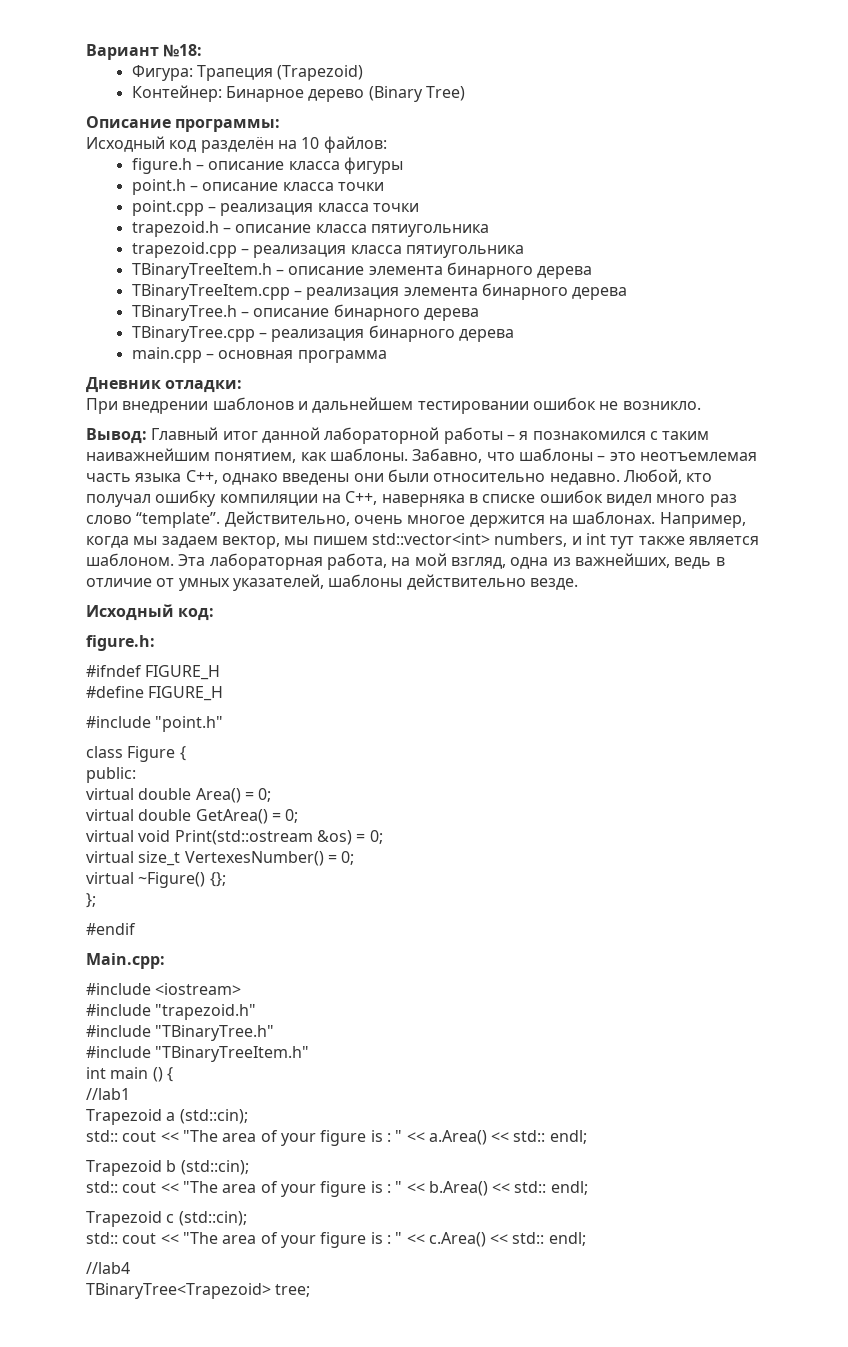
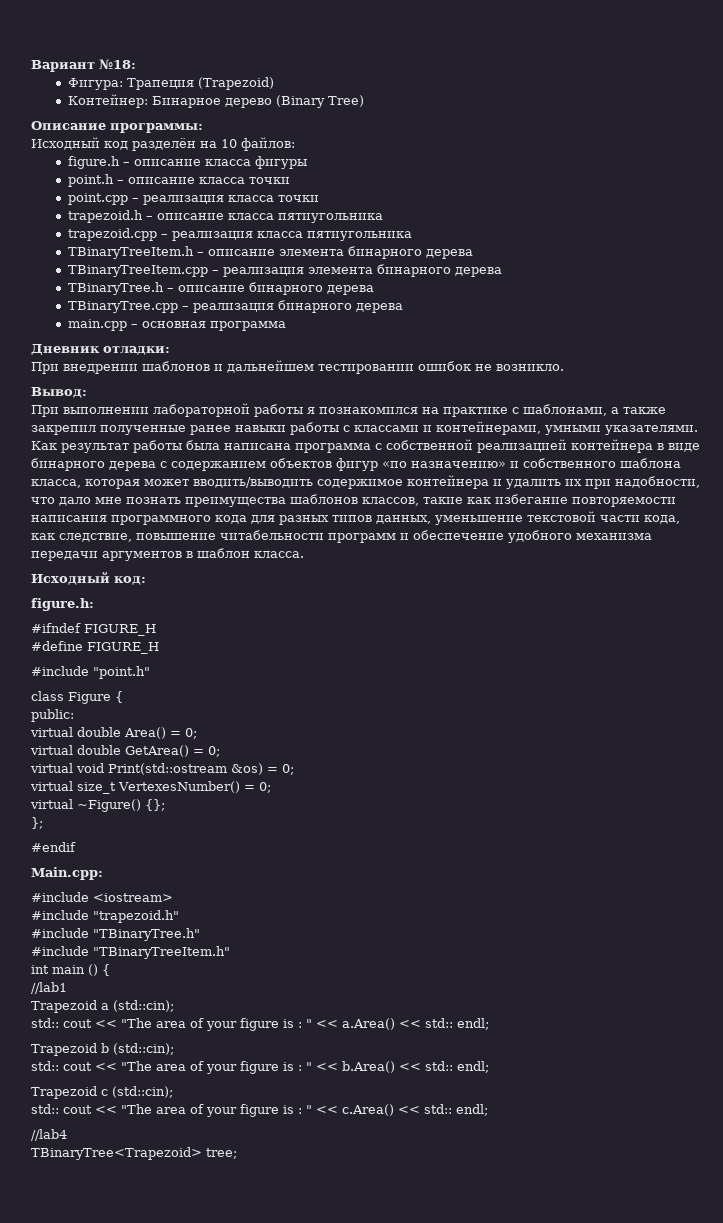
- Вывод: Главный итог данной лабораторной работы – я познакомился с таким наиважнейшим понятием, как шаблоны. Забавно, что шаблоны – это неотъемлемая часть языка С++, однако введены они были относительно недавно. Любой, кто получал ошибку компиляции на С++, наверняка в списке ошибок видел много раз слово “template”. Действительно, очень многое держится на шаблонах. Например, когда мы задаем вектор, мы пишем std::vector<int> numbers, и int тут также является шаблоном. Эта лабораторная работа, на мой взгляд, одна из важнейших, ведь в отличие от умных указателей, шаблоны действительно везде.
+ Вывод:
+ При выполнении лабораторной работы я познакомился на практике с шаблонами, а также закрепил полученные ранее навыки работы с классами и контейнерами, умными указателями. Как результат работы была написана программа с собственной реализацией контейнера в виде бинарного дерева с содержанием объектов фигур «по назначению» и собственного шаблона класса, которая может вводить/выводить содержимое контейнера и удалить их при надобности, что дало мне познать преимущества шаблонов классов, такие как избегание повторяемости написания программного кода для разных типов данных, уменьшение текстовой части кода, как следствие, повышение читабельности программ и обеспечение удобного механизма передачи аргументов в шаблон класса.

